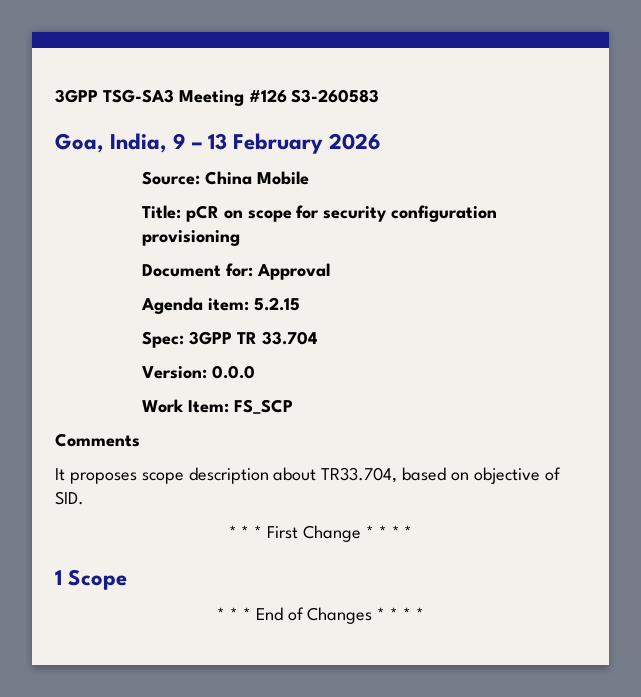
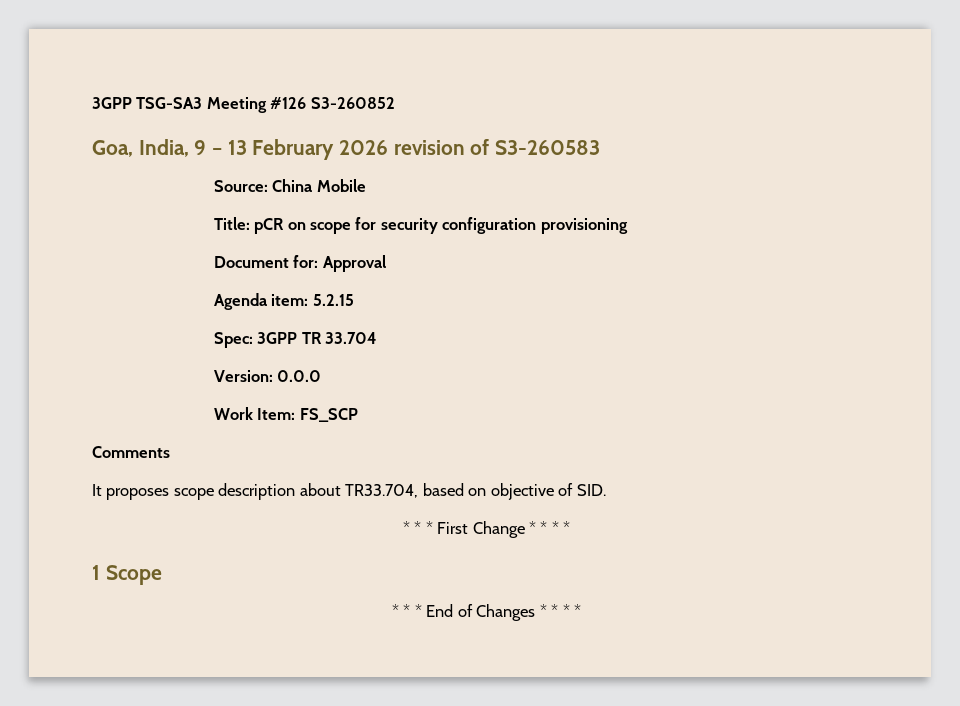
- 3GPP TSG-SA3 Meeting #126 S3-260583
+ 3GPP TSG-SA3 Meeting #126 S3-260852
- Goa, India, 9 – 13 February 2026
+ Goa, India, 9 – 13 February 2026 revision of S3-260583

